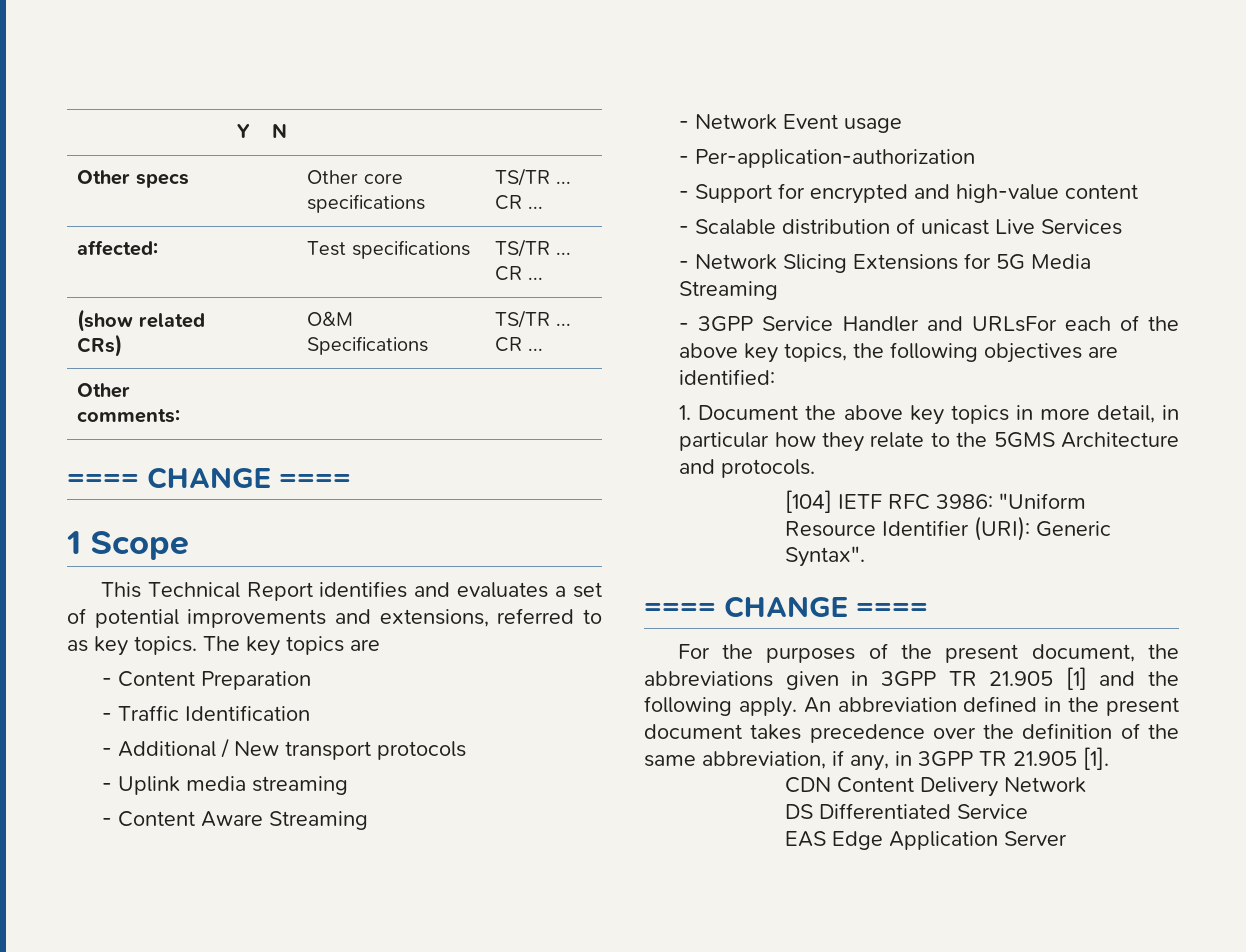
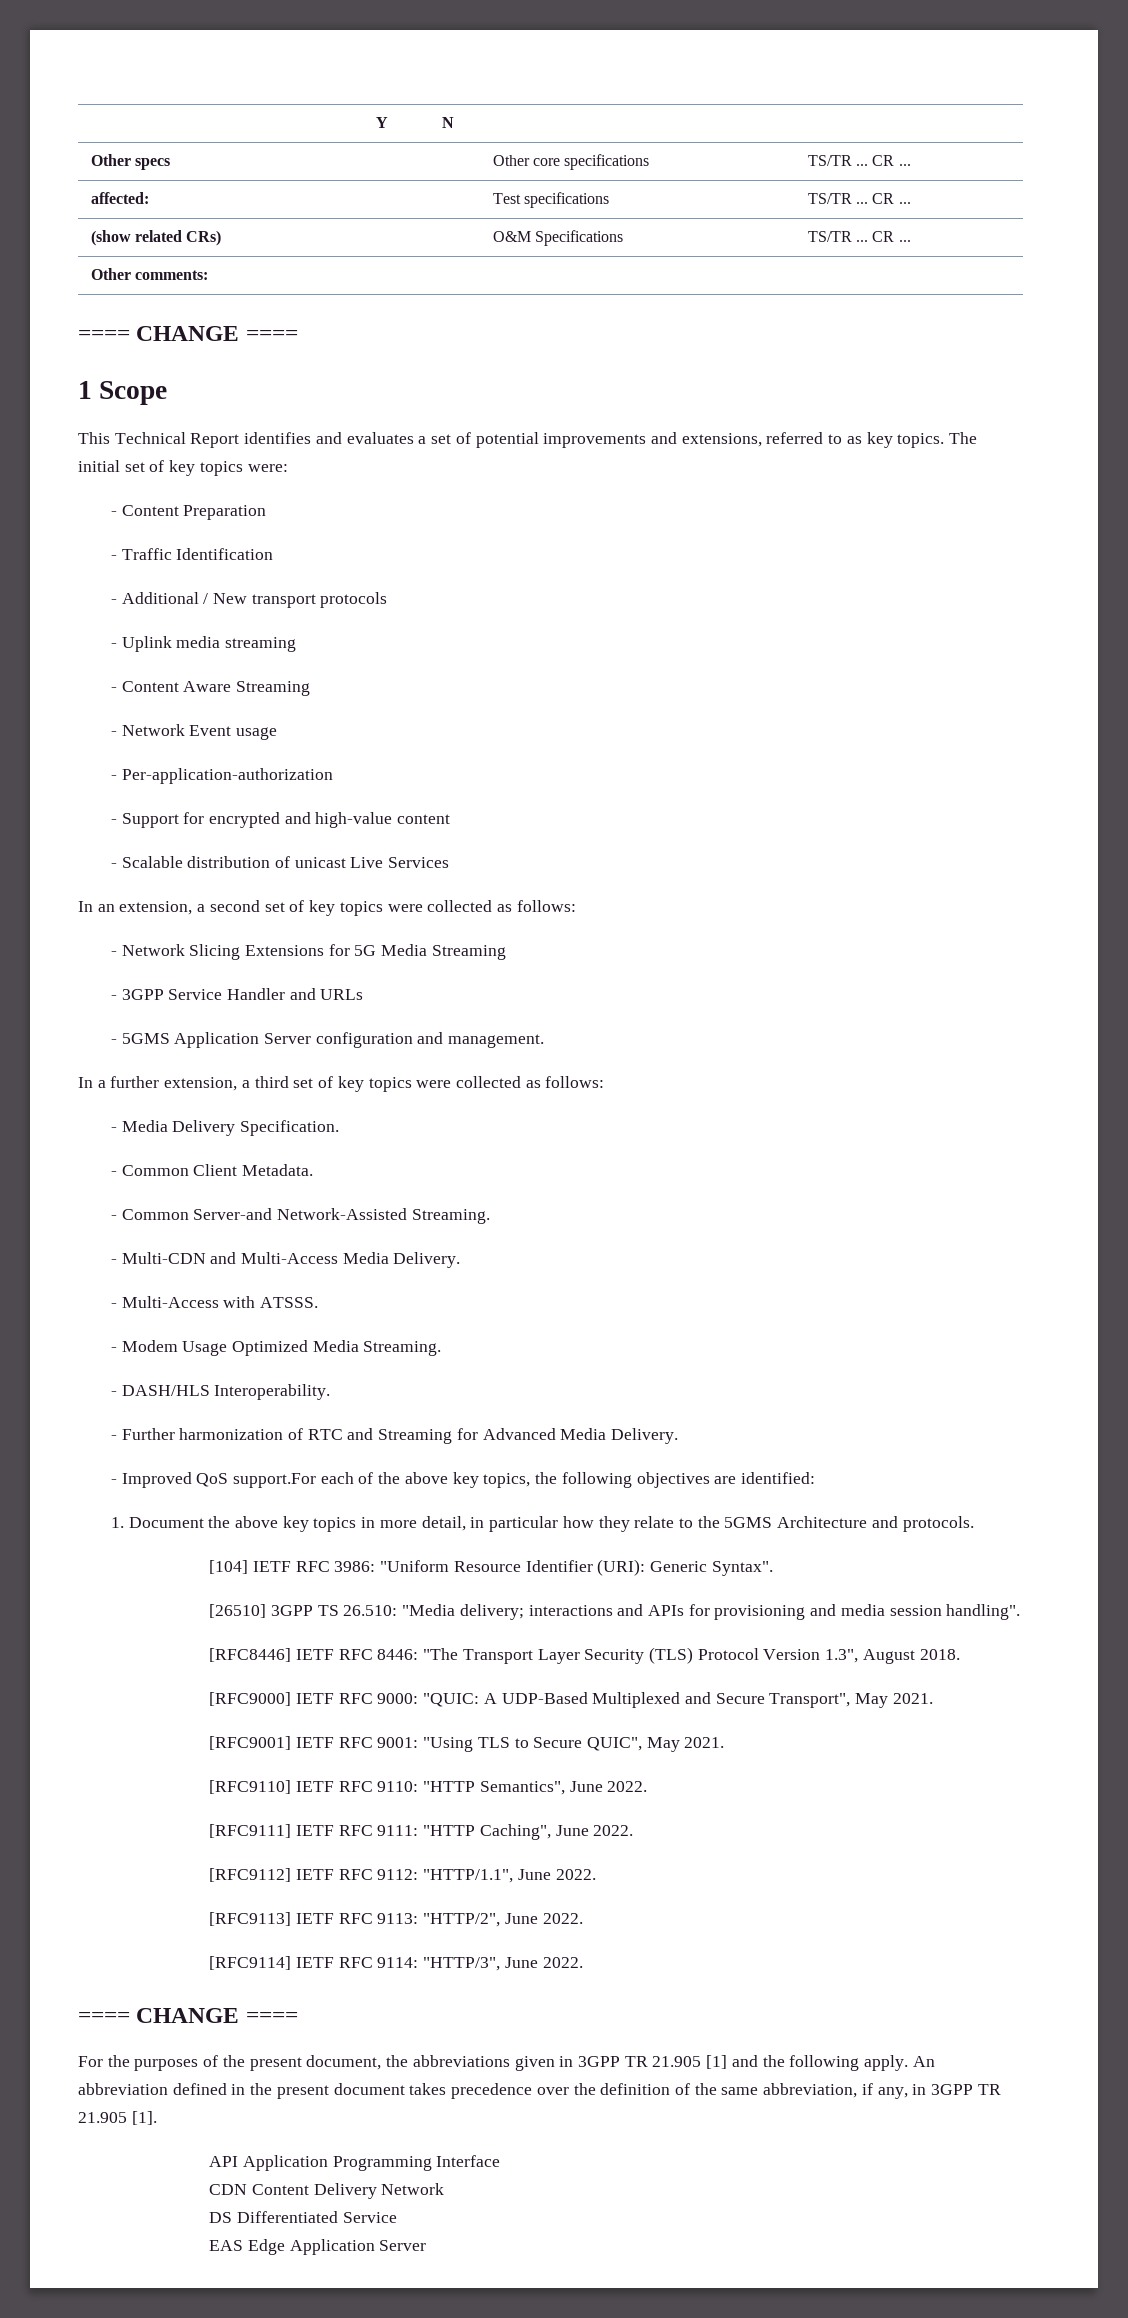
- The key topics are
+ The initial set of key topics were:
+ In an extension, a second set of key topics were collected as follows:
- - 3GPP Service Handler and URLsFor each of the above key topics, the following objectives are identified:
+ - 3GPP Service Handler and URLs
+ - 5GMS Application Server configuration and management.
+ In a further extension, a third set of key topics were collected as follows:
+ - Media Delivery Specification.
+ - Common Client Metadata.
+ - Common Server-and Network-Assisted Streaming.
+ - Multi-CDN and Multi-Access Media Delivery.
+ - Multi-Access with ATSSS.
+ - Modem Usage Optimized Media Streaming.
+ - DASH/HLS Interoperability.
+ - Further harmonization of RTC and Streaming for Advanced Media Delivery.
+ - Improved QoS support.For each of the above key topics, the following objectives are identified:
+ [26510] 3GPP TS 26.510: "Media delivery; interactions and APIs for provisioning and media session handling".
+ [RFC8446] IETF RFC 8446: "The Transport Layer Security (TLS) Protocol Version 1.3", August 2018.
+ [RFC9000] IETF RFC 9000: "QUIC: A UDP-Based Multiplexed and Secure Transport", May 2021.
+ [RFC9001] IETF RFC 9001: "Using TLS to Secure QUIC", May 2021.
+ [RFC9110] IETF RFC 9110: "HTTP Semantics", June 2022.
+ [RFC9111] IETF RFC 9111: "HTTP Caching", June 2022.
+ [RFC9112] IETF RFC 9112: "HTTP/1.1", June 2022.
+ [RFC9113] IETF RFC 9113: "HTTP/2", June 2022.
+ [RFC9114] IETF RFC 9114: "HTTP/3", June 2022.
+ API Application Programming Interface

